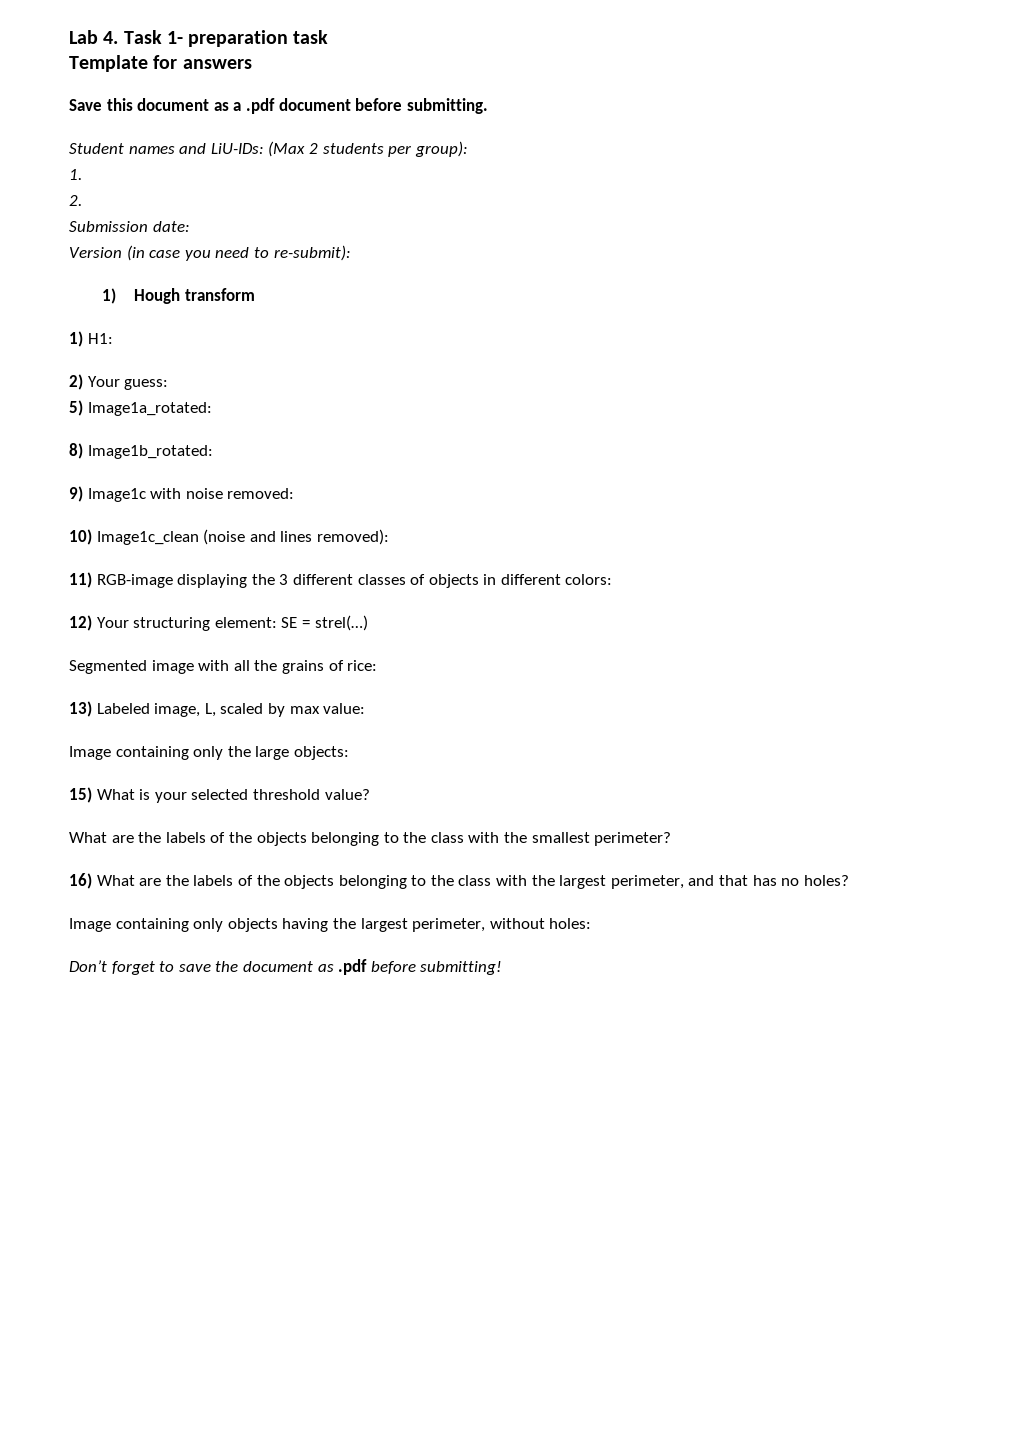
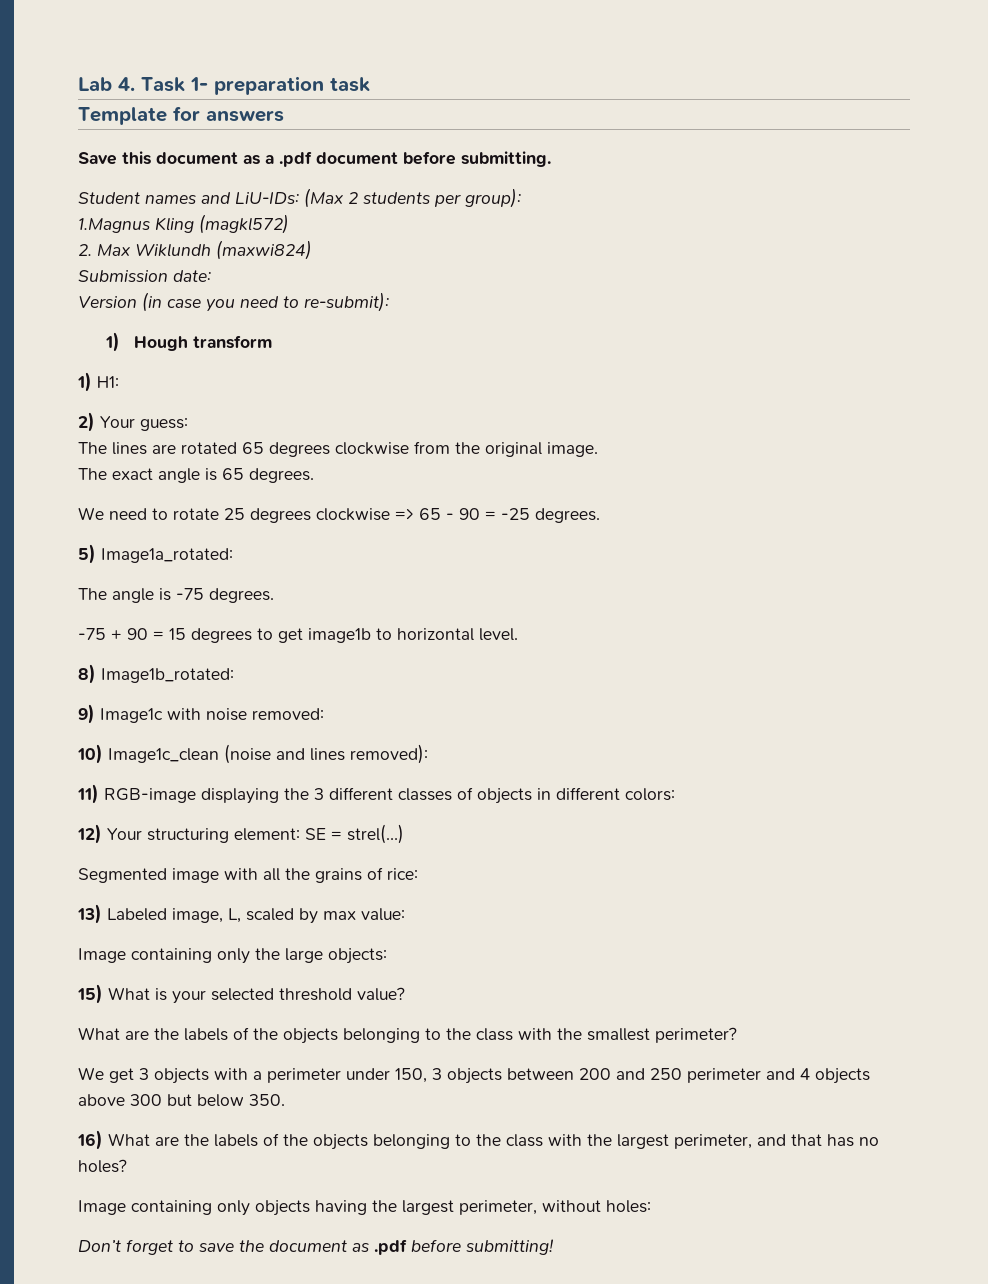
- 1.
- 2.
+ 1.Magnus Kling (magkl572)
+ 2. Max Wiklundh (maxwi824)
+ The lines are rotated 65 degrees clockwise from the original image.
+ The exact angle is 65 degrees.
+ We need to rotate 25 degrees clockwise => 65 - 90 = -25 degrees.
  5) Image1a_rotated:
+ The angle is -75 degrees.
+ -75 + 90 = 15 degrees to get image1b to horizontal level.
+ We get 3 objects with a perimeter under 150, 3 objects between 200 and 250 perimeter and 4 objects above 300 but below 350.

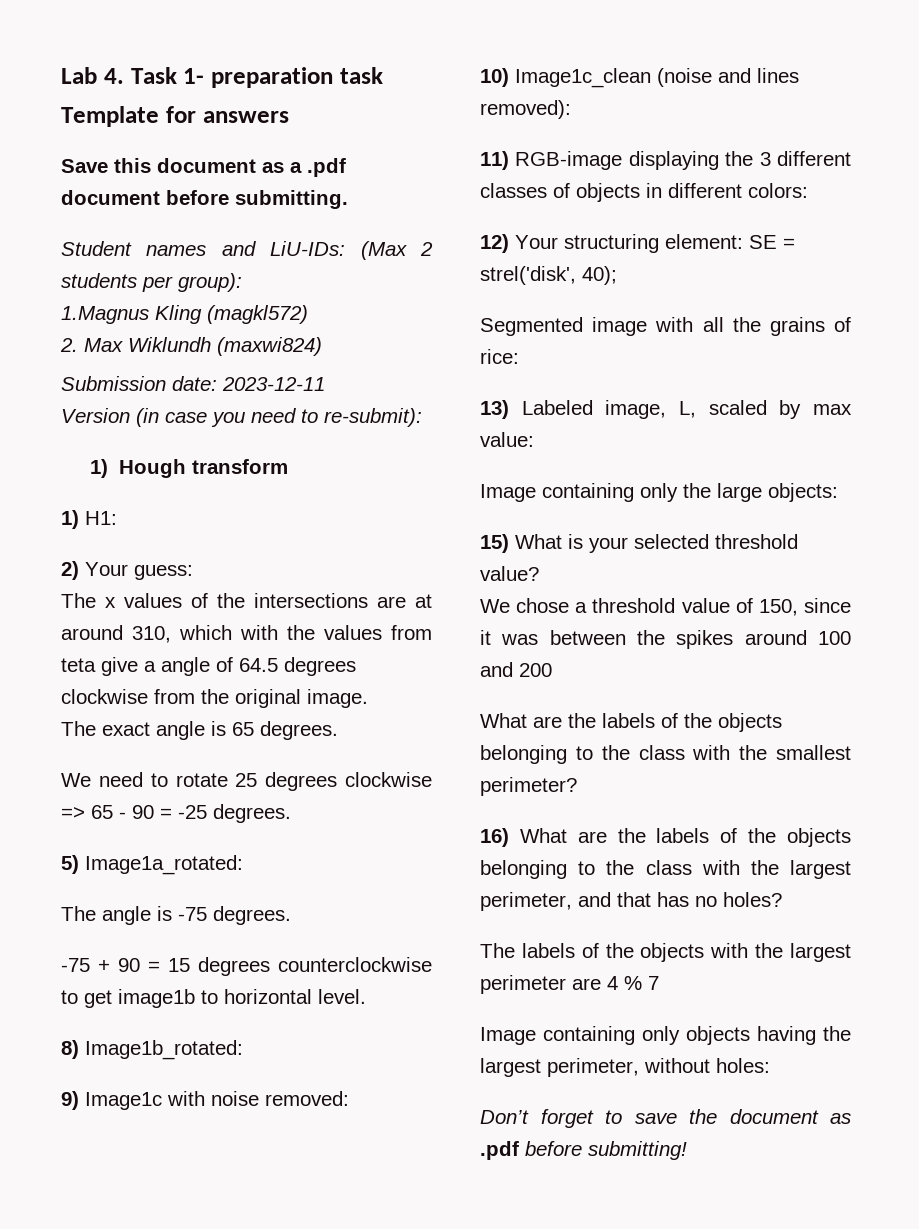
- Submission date:
+ Submission date: 2023-12-11
- The lines are rotated 65 degrees clockwise from the original image.
+ The x values of the intersections are at around 310, which with the values from teta give a angle of 64.5 degrees clockwise from the original image.
- -75 + 90 = 15 degrees to get image1b to horizontal level.
+ -75 + 90 = 15 degrees counterclockwise to get image1b to horizontal level.
- 12) Your structuring element: SE = strel(…)
+ 12) Your structuring element: SE = strel('disk', 40);
+ We chose a threshold value of 150, since it was between the spikes around 100 and 200
- We get 3 objects with a perimeter under 150, 3 objects between 200 and 250 perimeter and 4 objects above 300 but below 350.
+ The labels of the objects with the largest perimeter are 4 % 7

